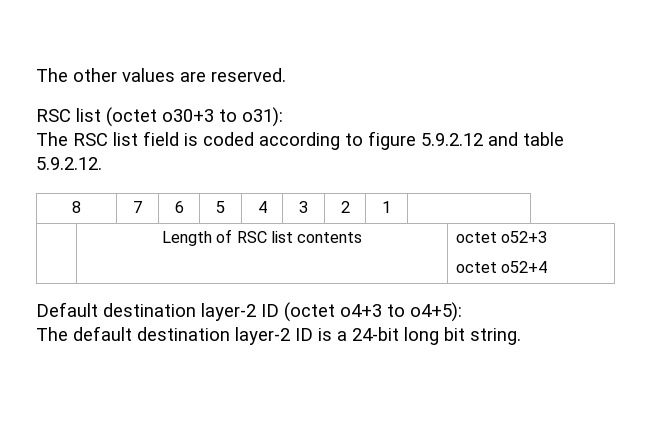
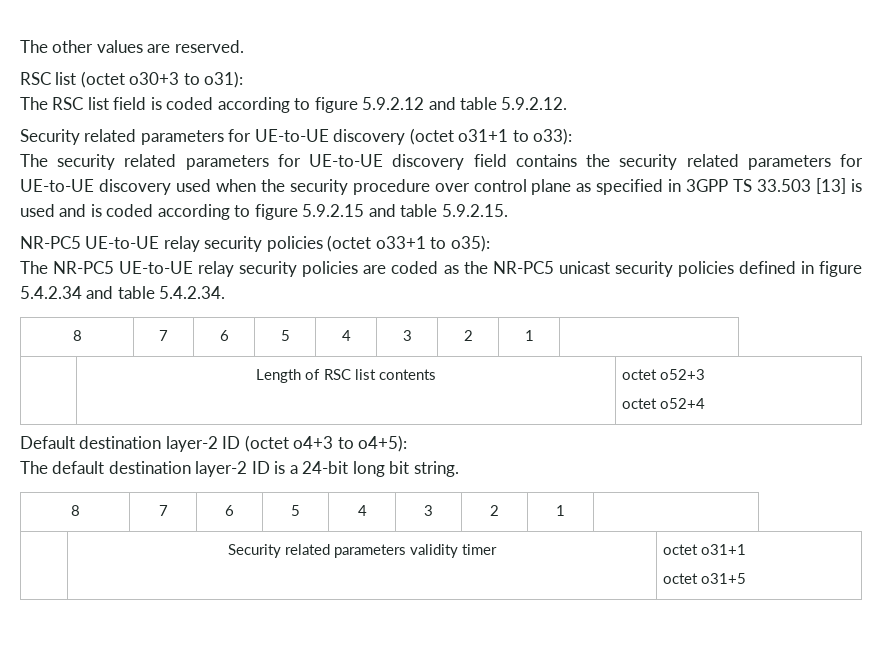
+ Security related parameters for UE-to-UE discovery (octet o31+1 to o33):
+ The security related parameters for UE-to-UE discovery field contains the security related parameters for UE-to-UE discovery used when the security procedure over control plane as specified in 3GPP TS 33.503 [13] is used and is coded according to figure 5.9.2.15 and table 5.9.2.15.
+ NR-PC5 UE-to-UE relay security policies (octet o33+1 to o35):
+ The NR-PC5 UE-to-UE relay security policies are coded as the NR-PC5 unicast security policies defined in figure 5.4.2.34 and table 5.4.2.34.
  The default destination layer-2 ID is a 24-bit long bit string.
+ 8 | 7 | 6 | 5 | 4 | 3 | 2 | 1 |
+ | Security related parameters validity timer | octet o31+1
+ octet o31+5

